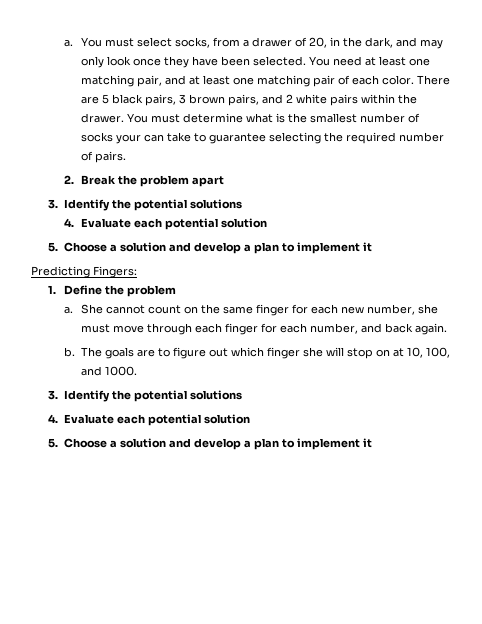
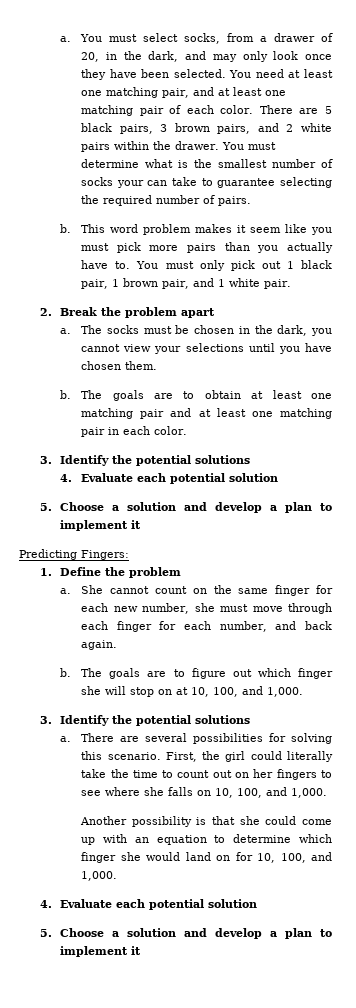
+ b. This word problem makes it seem like you must pick more pairs than you actually have to. You must only pick out 1 black pair, 1 brown pair, and 1 white pair.
  2. Break the problem apart
+ a. The socks must be chosen in the dark, you cannot view your selections until you have chosen them.
+ b. The goals are to obtain at least one matching pair and at least one matching pair in each color.
- The goals are to figure out which finger she will stop on at 10, 100, and 1000.
+ The goals are to figure out which finger she will stop on at 10, 100, and 1,000.
  3. Identify the potential solutions
+ a. There are several possibilities for solving this scenario. First, the girl could literally take the time to count out on her fingers to see where she falls on 10, 100, and 1,000.
+ Another possibility is that she could come up with an equation to determine which finger she would land on for 10, 100, and 1,000.

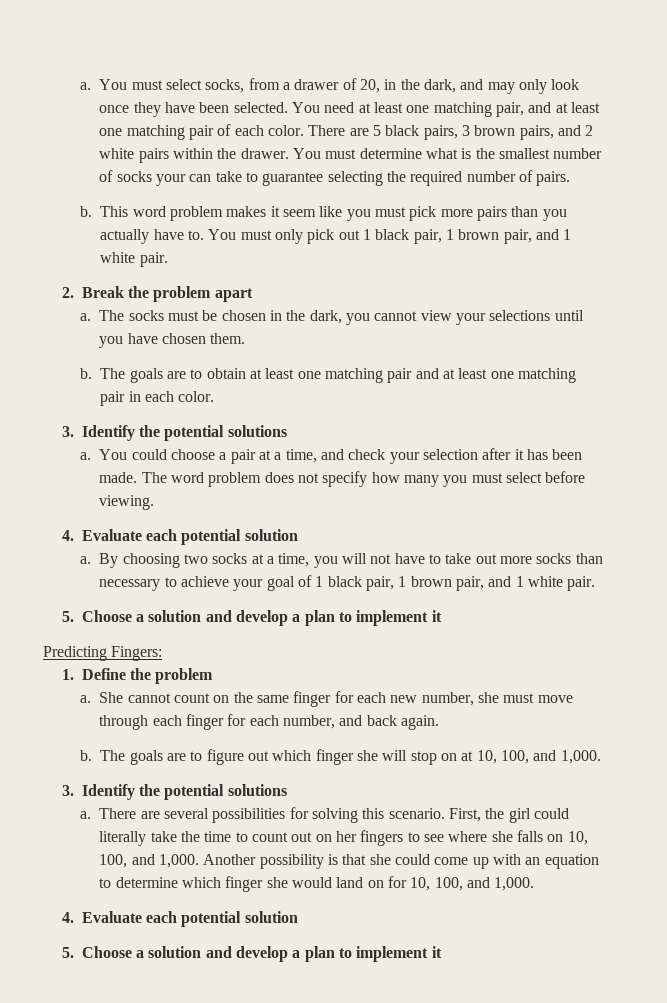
  The goals are to obtain at least one matching pair and at least one matching pair in each color.
  3. Identify the potential solutions
+ a. You could choose a pair at a time, and check your selection after it has been made. The word problem does not specify how many you must select before viewing.
  4. Evaluate each potential solution
+ a. By choosing two socks at a time, you will not have to take out more socks than necessary to achieve your goal of 1 black pair, 1 brown pair, and 1 white pair.
- First, the girl could literally take the time to count out on her fingers to see where she falls on 10, 100, and 1,000.
- Another possibility is that she could come up with an equation to determine which finger she would land on for 10, 100, and 1,000.
+ First, the girl could literally take the time to count out on her fingers to see where she falls on 10, 100, and 1,000. Another possibility is that she could come up with an equation to determine which finger she would land on for 10, 100, and 1,000.

